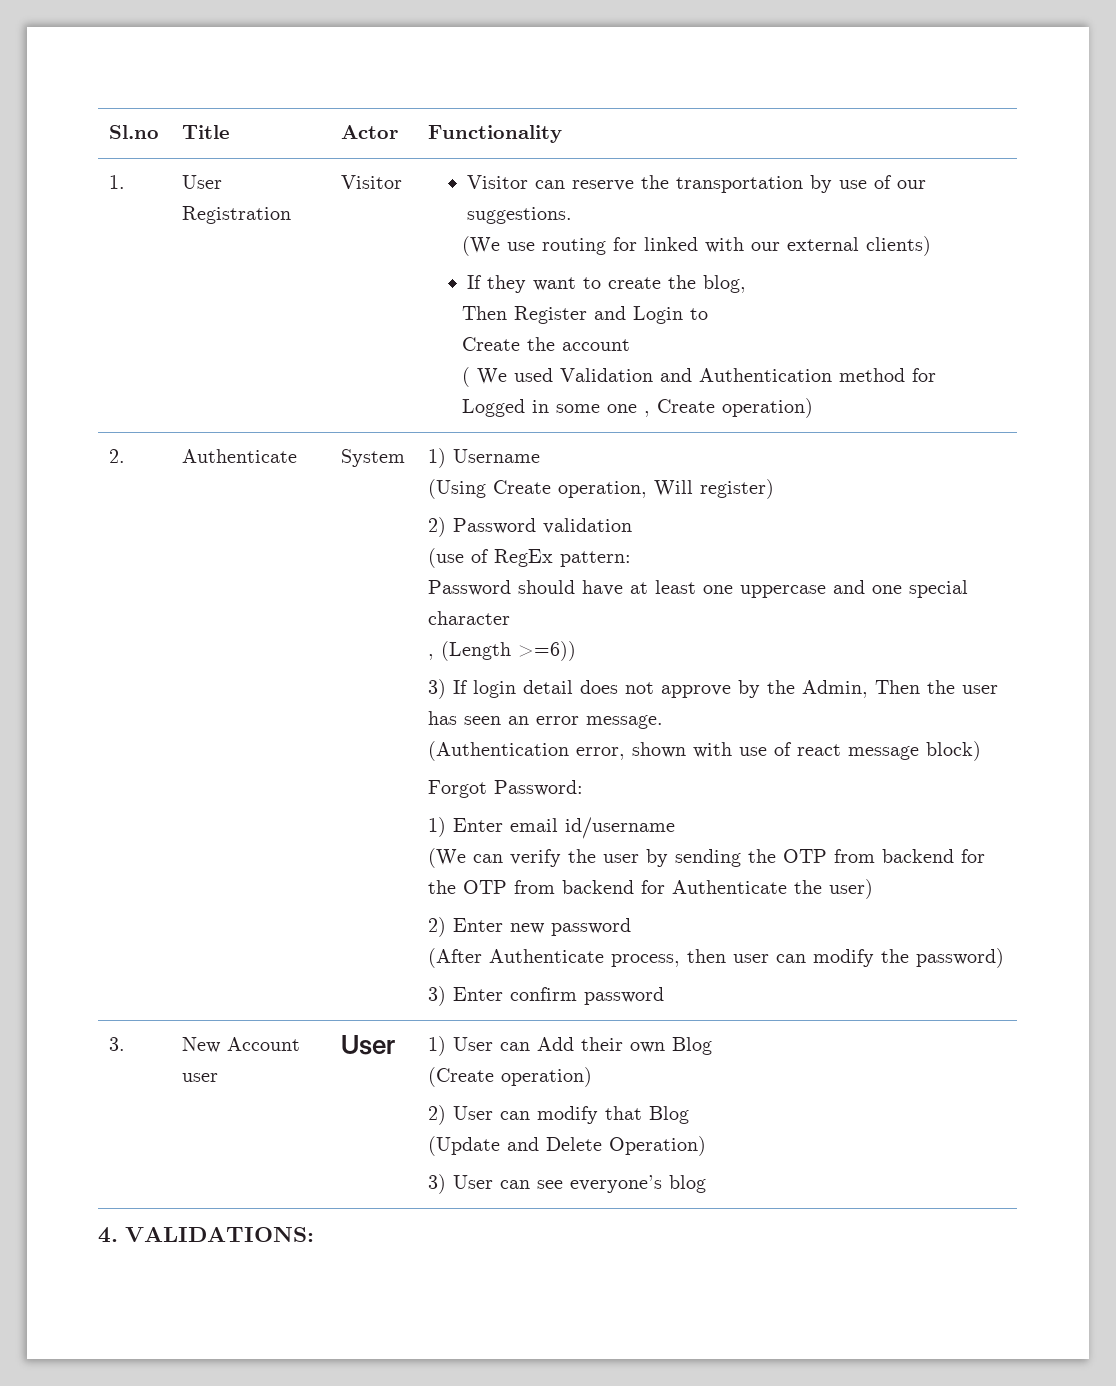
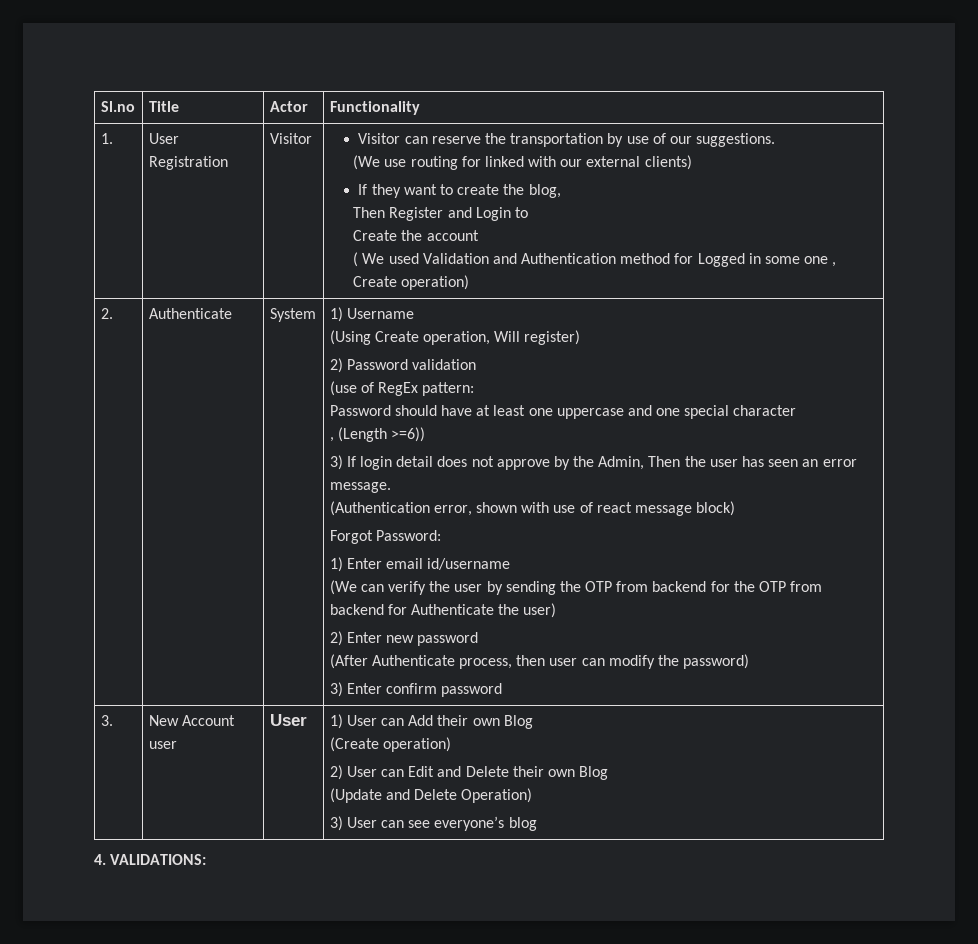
  3. | New Account user | User | 1) User can Add their own Blog
  (Create operation)
- 2) User can modify that Blog
+ 2) User can Edit and Delete their own Blog

